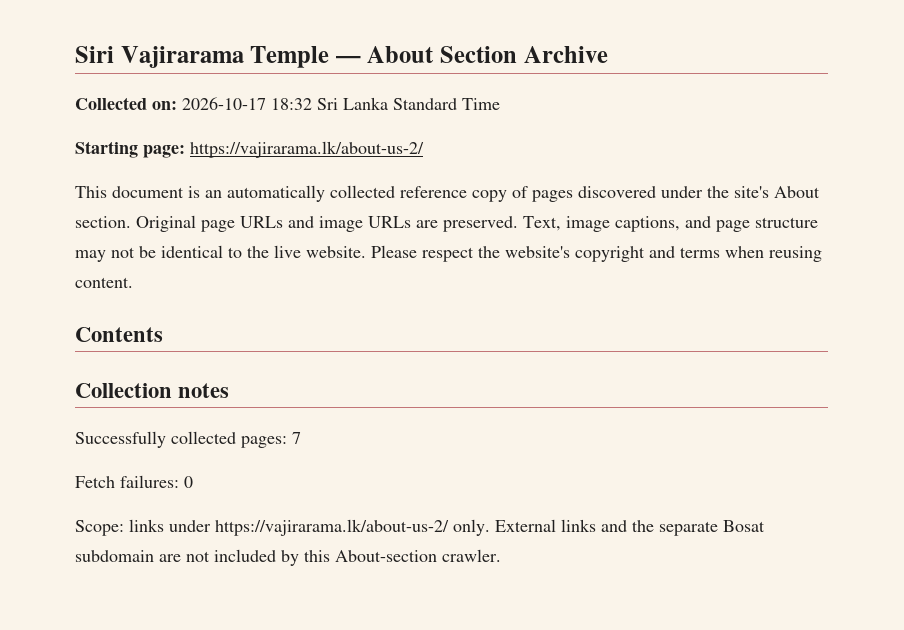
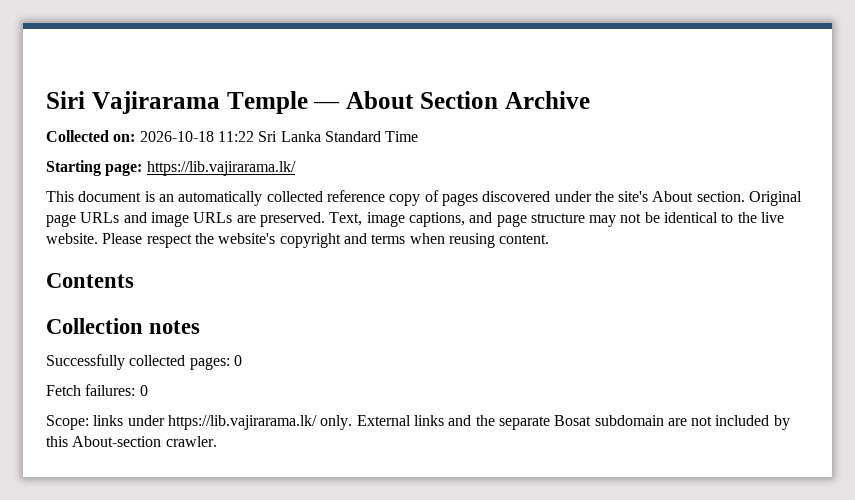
- Collected on: 2026-10-17 18:32 Sri Lanka Standard Time
+ Collected on: 2026-10-18 11:22 Sri Lanka Standard Time
- Starting page: https://vajirarama.lk/about-us-2/
+ Starting page: https://lib.vajirarama.lk/
- Successfully collected pages: 7
+ Successfully collected pages: 0
- Scope: links under https://vajirarama.lk/about-us-2/ only.
+ Scope: links under https://lib.vajirarama.lk/ only.

